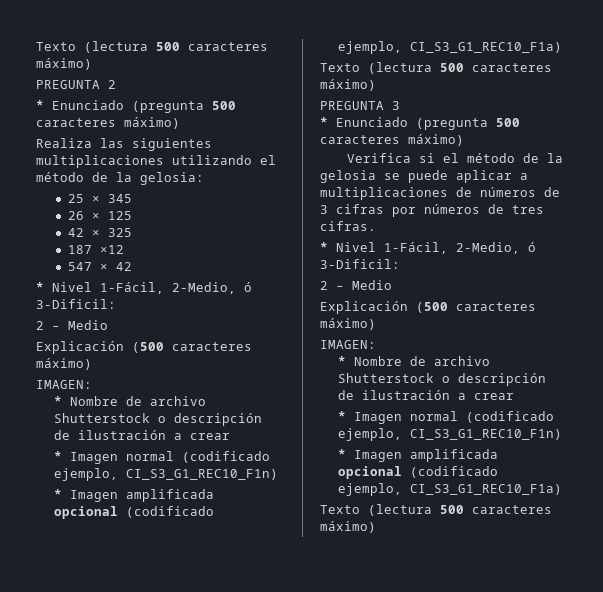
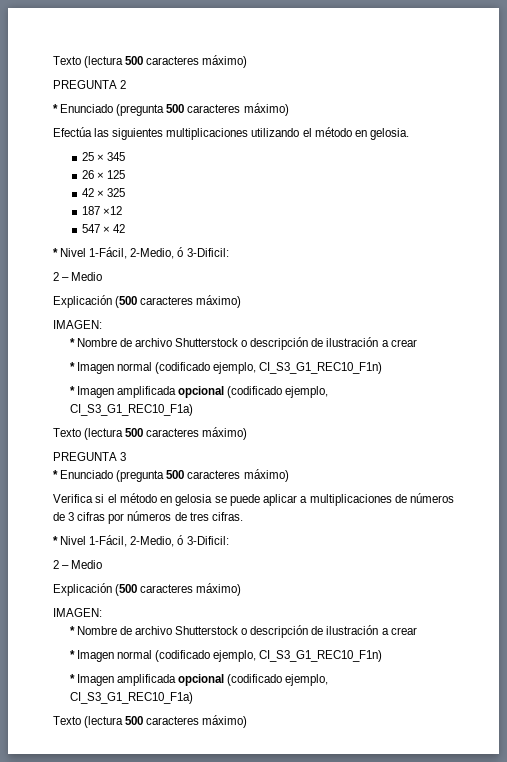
- Realiza las siguientes multiplicaciones utilizando el método de la gelosia:
+ Efectúa las siguientes multiplicaciones utilizando el método en gelosia.
- Verifica si el método de la gelosia se puede aplicar a multiplicaciones de números de 3 cifras por números de tres cifras.
+ Verifica si el método en gelosia se puede aplicar a multiplicaciones de números de 3 cifras por números de tres cifras.

